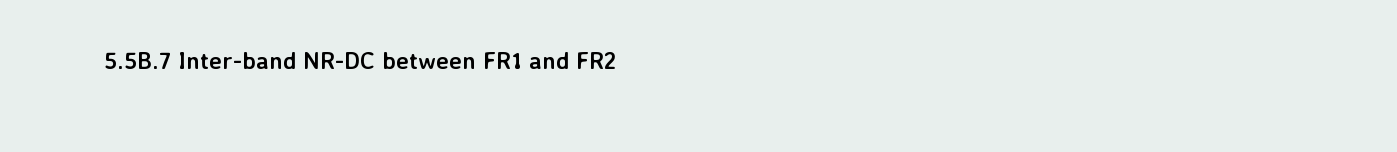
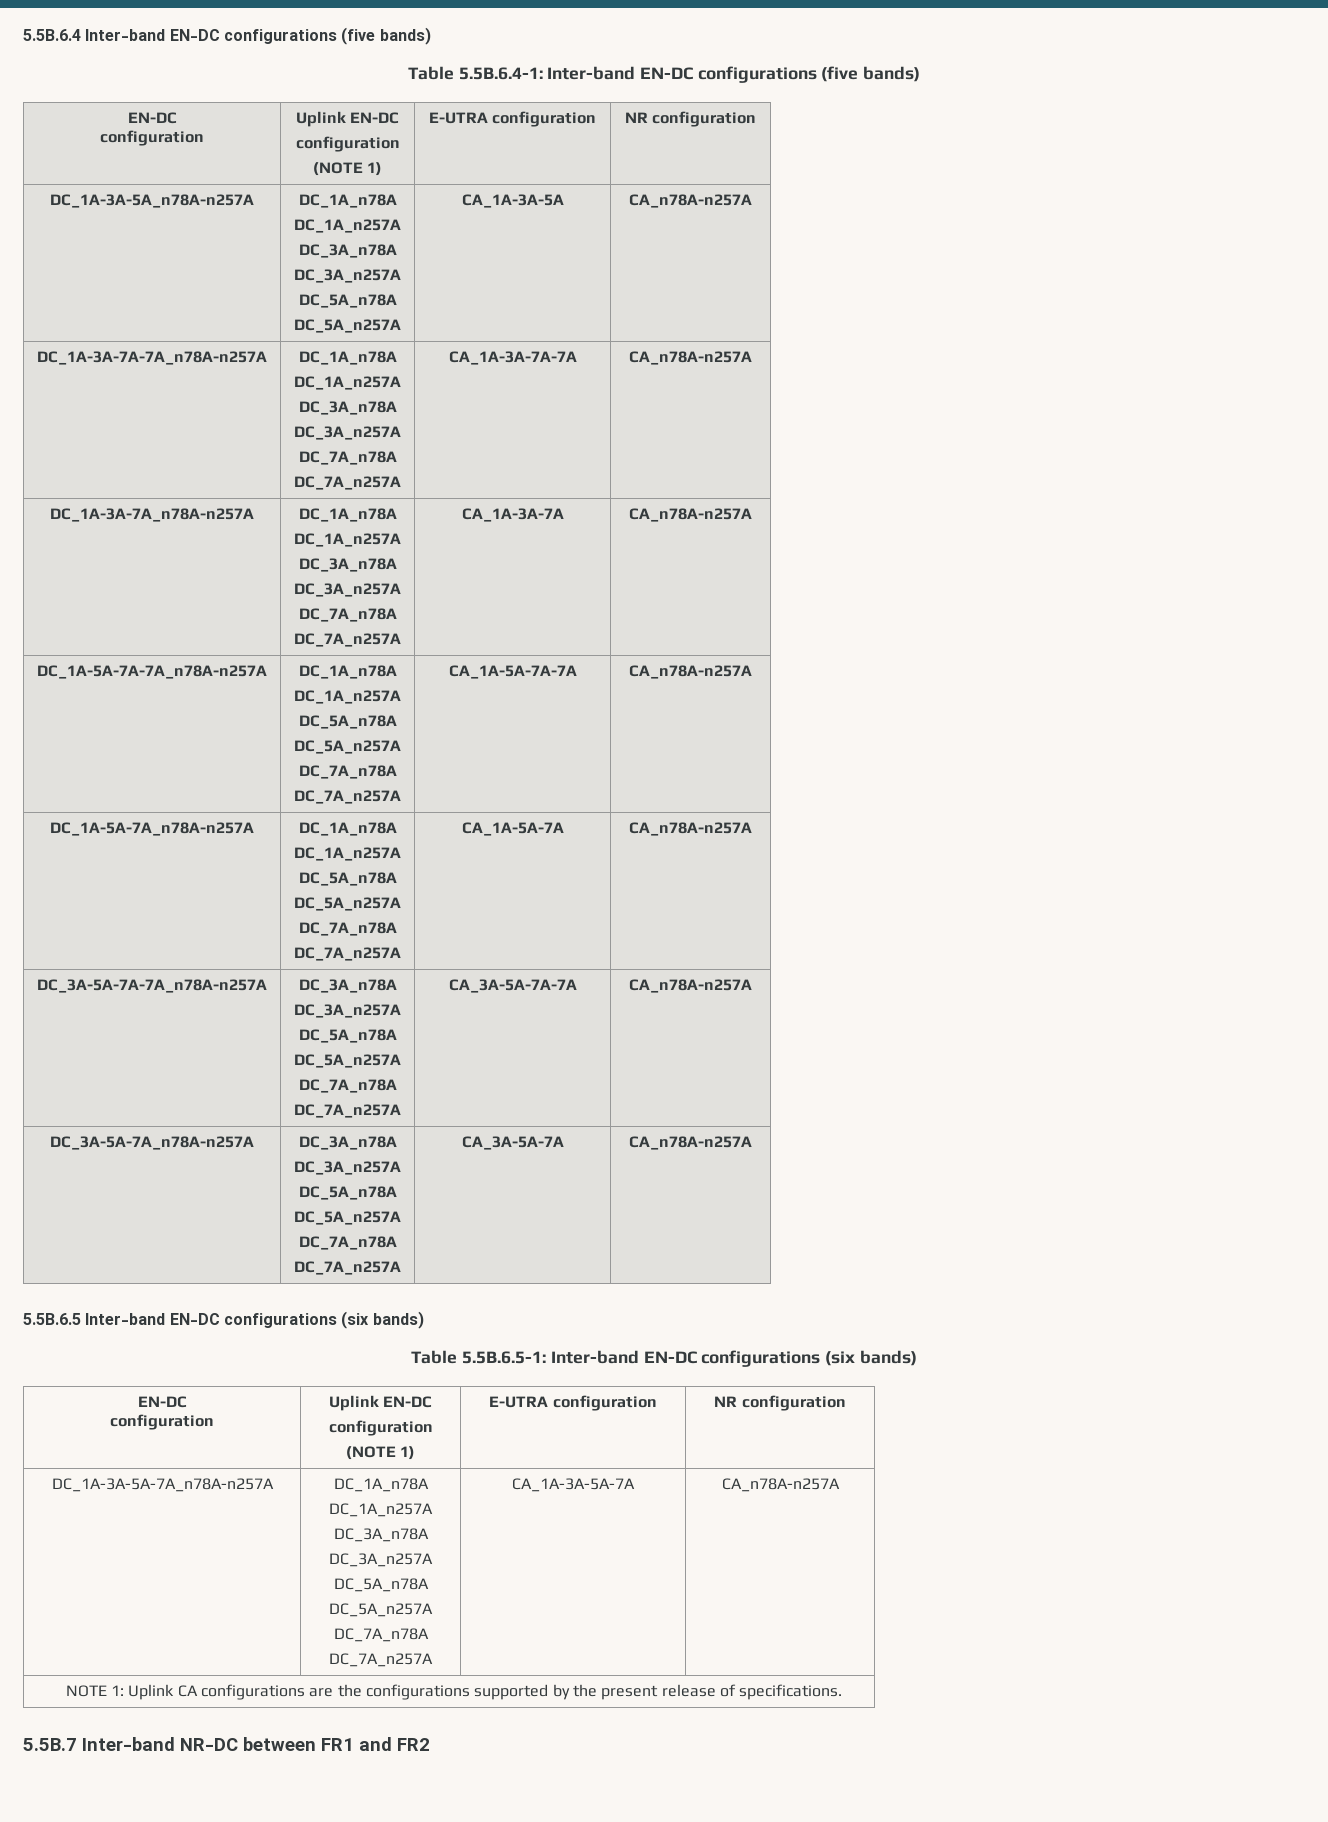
+ 5.5B.6.4 Inter-band EN-DC configurations (five bands)
+ Table 5.5B.6.4-1: Inter-band EN-DC configurations (five bands)
+ EN-DC
+ configuration | Uplink EN-DC
+ configuration
+ (NOTE 1) | E-UTRA configuration | NR configuration
+ DC_1A-3A-5A_n78A-n257A | DC_1A_n78A
+ DC_1A_n257A
+ DC_3A_n78A
+ DC_3A_n257A
+ DC_5A_n78A
+ DC_5A_n257A | CA_1A-3A-5A | CA_n78A-n257A
+ DC_1A-3A-7A-7A_n78A-n257A | DC_1A_n78A
+ DC_1A_n257A
+ DC_3A_n78A
+ DC_3A_n257A
+ DC_7A_n78A
+ DC_7A_n257A | CA_1A-3A-7A-7A | CA_n78A-n257A
+ DC_1A-3A-7A_n78A-n257A | DC_1A_n78A
+ DC_1A_n257A
+ DC_3A_n78A
+ DC_3A_n257A
+ DC_7A_n78A
+ DC_7A_n257A | CA_1A-3A-7A | CA_n78A-n257A
+ DC_1A-5A-7A-7A_n78A-n257A | DC_1A_n78A
+ DC_1A_n257A
+ DC_5A_n78A
+ DC_5A_n257A
+ DC_7A_n78A
+ DC_7A_n257A | CA_1A-5A-7A-7A | CA_n78A-n257A
+ DC_1A-5A-7A_n78A-n257A | DC_1A_n78A
+ DC_1A_n257A
+ DC_5A_n78A
+ DC_5A_n257A
+ DC_7A_n78A
+ DC_7A_n257A | CA_1A-5A-7A | CA_n78A-n257A
+ DC_3A-5A-7A-7A_n78A-n257A | DC_3A_n78A
+ DC_3A_n257A
+ DC_5A_n78A
+ DC_5A_n257A
+ DC_7A_n78A
+ DC_7A_n257A | CA_3A-5A-7A-7A | CA_n78A-n257A
+ DC_3A-5A-7A_n78A-n257A | DC_3A_n78A
+ DC_3A_n257A
+ DC_5A_n78A
+ DC_5A_n257A
+ DC_7A_n78A
+ DC_7A_n257A | CA_3A-5A-7A | CA_n78A-n257A
+ 5.5B.6.5 Inter-band EN-DC configurations (six bands)
+ Table 5.5B.6.5-1: Inter-band EN-DC configurations (six bands)
+ EN-DC
+ configuration | Uplink EN-DC
+ configuration
+ (NOTE 1) | E-UTRA configuration | NR configuration
+ DC_1A-3A-5A-7A_n78A-n257A | DC_1A_n78A
+ DC_1A_n257A
+ DC_3A_n78A
+ DC_3A_n257A
+ DC_5A_n78A
+ DC_5A_n257A
+ DC_7A_n78A
+ DC_7A_n257A | CA_1A-3A-5A-7A | CA_n78A-n257A
+ NOTE 1: Uplink CA configurations are the configurations supported by the present release of specifications.

